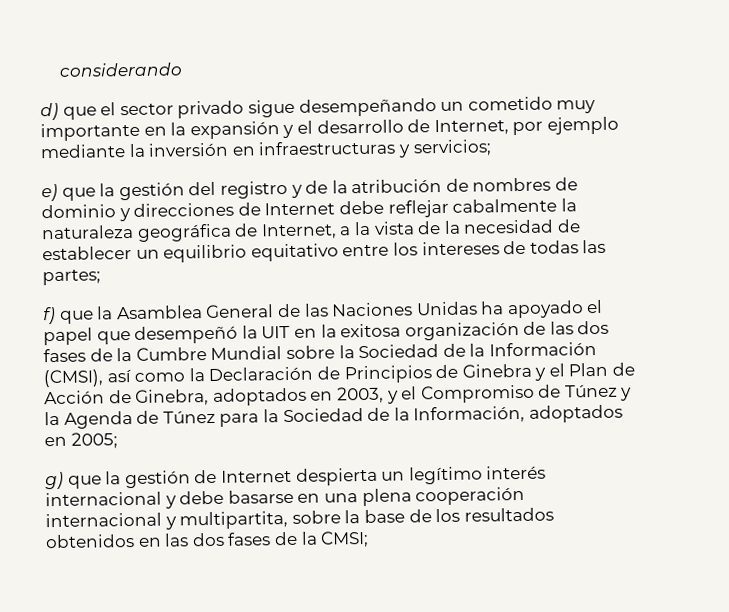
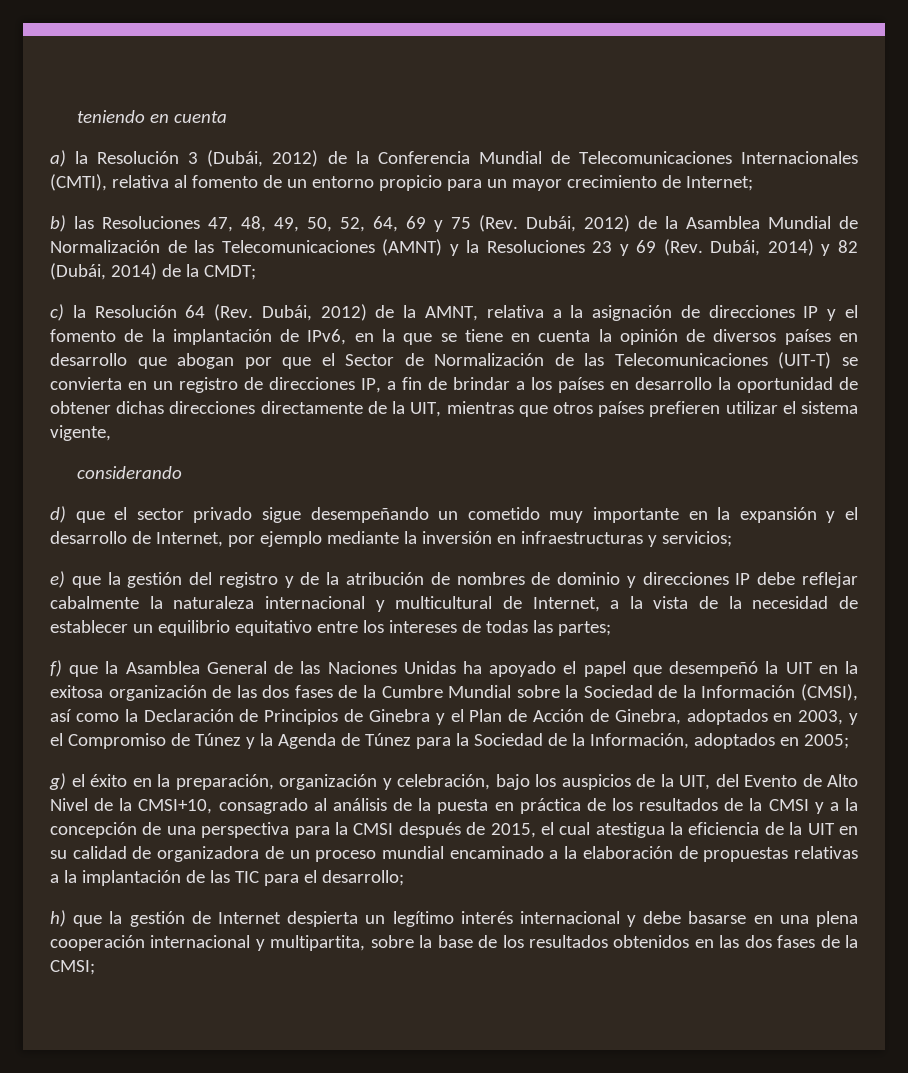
+ teniendo en cuenta
+ a) la Resolución 3 (Dubái, 2012) de la Conferencia Mundial de Telecomunicaciones Internacionales (CMTI), relativa al fomento de un entorno propicio para un mayor crecimiento de Internet;
+ b) las Resoluciones 47, 48, 49, 50, 52, 64, 69 y 75 (Rev. Dubái, 2012) de la Asamblea Mundial de Normalización de las Telecomunicaciones (AMNT) y la Resoluciones 23 y 69 (Rev. Dubái, 2014) y 82 (Dubái, 2014) de la CMDT;
+ c) la Resolución 64 (Rev. Dubái, 2012) de la AMNT, relativa a la asignación de direcciones IP y el fomento de la implantación de IPv6, en la que se tiene en cuenta la opinión de diversos países en desarrollo que abogan por que el Sector de Normalización de las Telecomunicaciones (UIT-T) se convierta en un registro de direcciones IP, a fin de brindar a los países en desarrollo la oportunidad de obtener dichas direcciones directamente de la UIT, mientras que otros países prefieren utilizar el sistema vigente,
- e) que la gestión del registro y de la atribución de nombres de dominio y direcciones de Internet debe reflejar cabalmente la naturaleza geográfica de Internet, a la vista de la necesidad de establecer un equilibrio equitativo entre los intereses de todas las partes;
+ e) que la gestión del registro y de la atribución de nombres de dominio y direcciones IP debe reflejar cabalmente la naturaleza internacional y multicultural de Internet, a la vista de la necesidad de establecer un equilibrio equitativo entre los intereses de todas las partes;
- g) que la gestión de Internet despierta un legítimo interés internacional y debe basarse en una plena cooperación internacional y multipartita, sobre la base de los resultados obtenidos en las dos fases de la CMSI;
+ g) el éxito en la preparación, organización y celebración, bajo los auspicios de la UIT, del Evento de Alto Nivel de la CMSI+10, consagrado al análisis de la puesta en práctica de los resultados de la CMSI y a la concepción de una perspectiva para la CMSI después de 2015, el cual atestigua la eficiencia de la UIT en su calidad de organizadora de un proceso mundial encaminado a la elaboración de propuestas relativas a la implantación de las TIC para el desarrollo;
+ h) que la gestión de Internet despierta un legítimo interés internacional y debe basarse en una plena cooperación internacional y multipartita, sobre la base de los resultados obtenidos en las dos fases de la CMSI;

